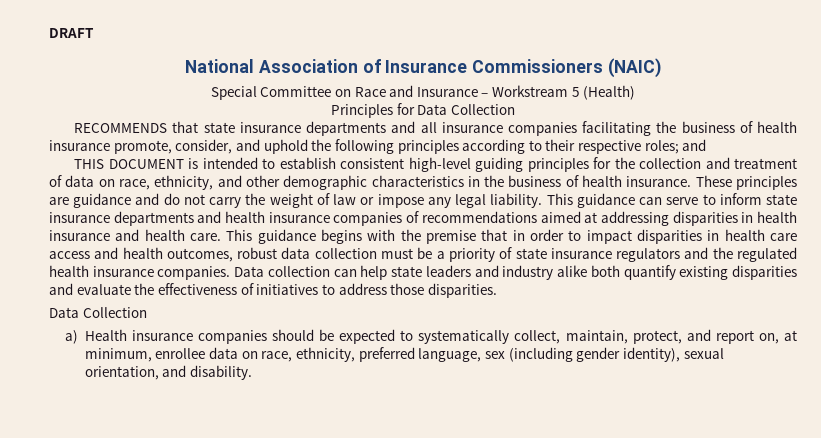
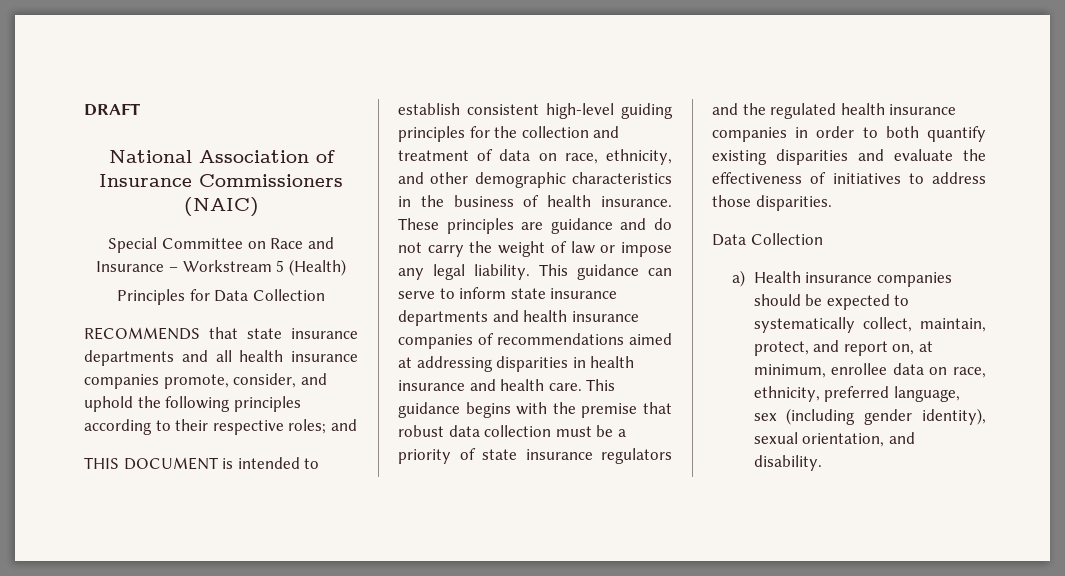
- RECOMMENDS that state insurance departments and all insurance companies facilitating the business of health insurance promote, consider, and uphold the following principles according to their respective roles; and
+ RECOMMENDS that state insurance departments and all health insurance companies promote, consider, and uphold the following principles according to their respective roles; and
- This guidance begins with the premise that in order to impact disparities in health care access and health outcomes, robust data collection must be a priority of state insurance regulators and the regulated health insurance companies. Data collection can help state leaders and industry alike both quantify existing disparities and evaluate the effectiveness of initiatives to address those disparities.
+ This guidance begins with the premise that robust data collection must be a priority of state insurance regulators and the regulated health insurance companies in order to both quantify existing disparities and evaluate the effectiveness of initiatives to address those disparities.

